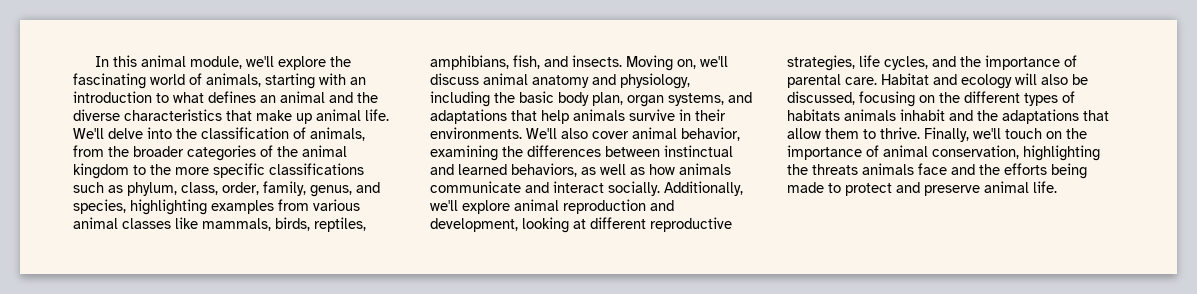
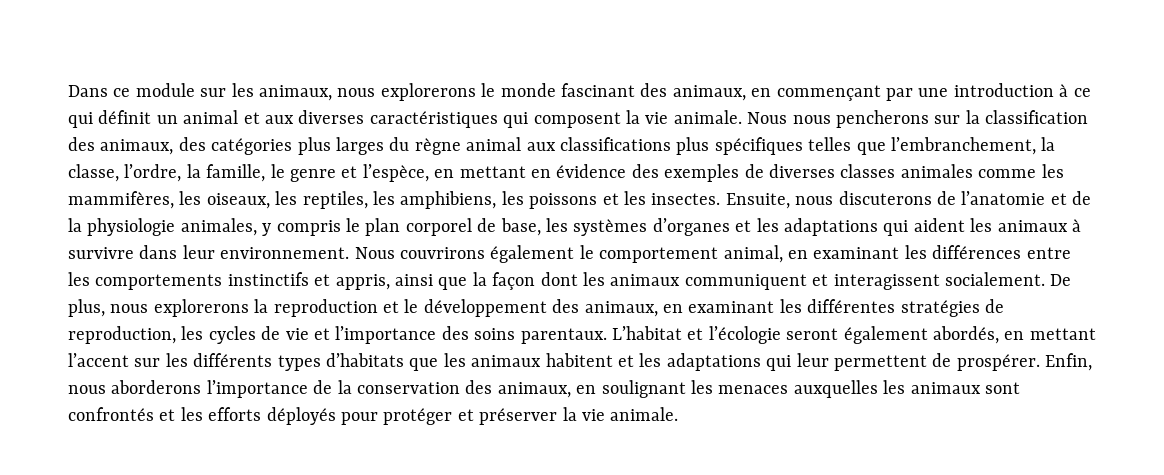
- In this animal module, we'll explore the fascinating world of animals, starting with an introduction to what defines an animal and the diverse characteristics that make up animal life. We'll delve into the classification of animals, from the broader categories of the animal kingdom to the more specific classifications such as phylum, class, order, family, genus, and species, highlighting examples from various animal classes like mammals, birds, reptiles, amphibians, fish, and insects. Moving on, we'll discuss animal anatomy and physiology, including the basic body plan, organ systems, and adaptations that help animals survive in their environments. We'll also cover animal behavior, examining the differences between instinctual and learned behaviors, as well as how animals communicate and interact socially. Additionally, we'll explore animal reproduction and development, looking at different reproductive strategies, life cycles, and the importance of parental care. Habitat and ecology will also be discussed, focusing on the different types of habitats animals inhabit and the adaptations that allow them to thrive. Finally, we'll touch on the importance of animal conservation, highlighting the threats animals face and the efforts being made to protect and preserve animal life.
+ Dans ce module sur les animaux, nous explorerons le monde fascinant des animaux, en commençant par une introduction à ce qui définit un animal et aux diverses caractéristiques qui composent la vie animale. Nous nous pencherons sur la classification des animaux, des catégories plus larges du règne animal aux classifications plus spécifiques telles que l’embranchement, la classe, l’ordre, la famille, le genre et l’espèce, en mettant en évidence des exemples de diverses classes animales comme les mammifères, les oiseaux, les reptiles, les amphibiens, les poissons et les insectes. Ensuite, nous discuterons de l’anatomie et de la physiologie animales, y compris le plan corporel de base, les systèmes d’organes et les adaptations qui aident les animaux à survivre dans leur environnement. Nous couvrirons également le comportement animal, en examinant les différences entre les comportements instinctifs et appris, ainsi que la façon dont les animaux communiquent et interagissent socialement. De plus, nous explorerons la reproduction et le développement des animaux, en examinant les différentes stratégies de reproduction, les cycles de vie et l’importance des soins parentaux. L’habitat et l’écologie seront également abordés, en mettant l’accent sur les différents types d’habitats que les animaux habitent et les adaptations qui leur permettent de prospérer. Enfin, nous aborderons l’importance de la conservation des animaux, en soulignant les menaces auxquelles les animaux sont confrontés et les efforts déployés pour protéger et préserver la vie animale.

